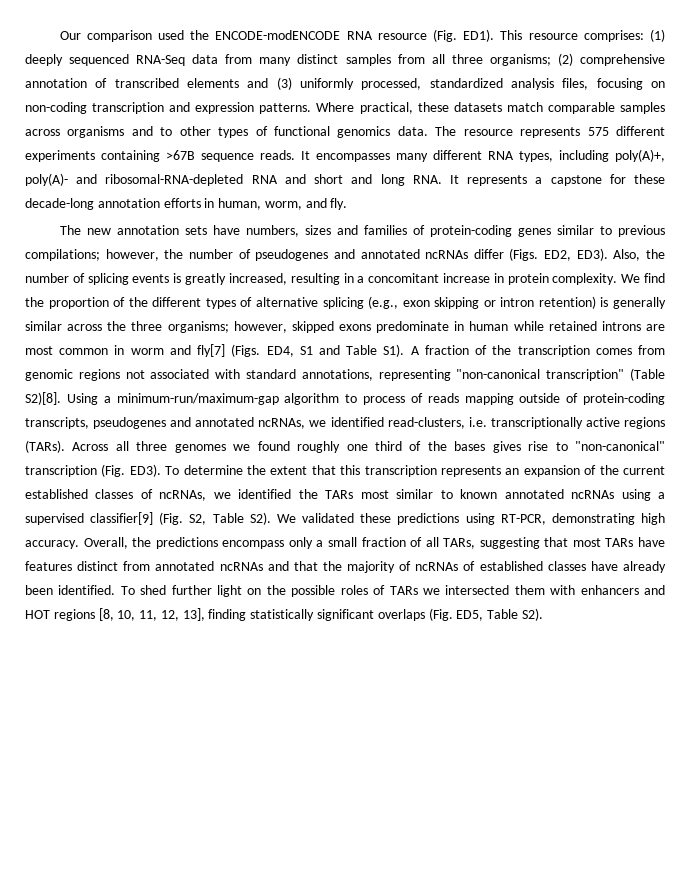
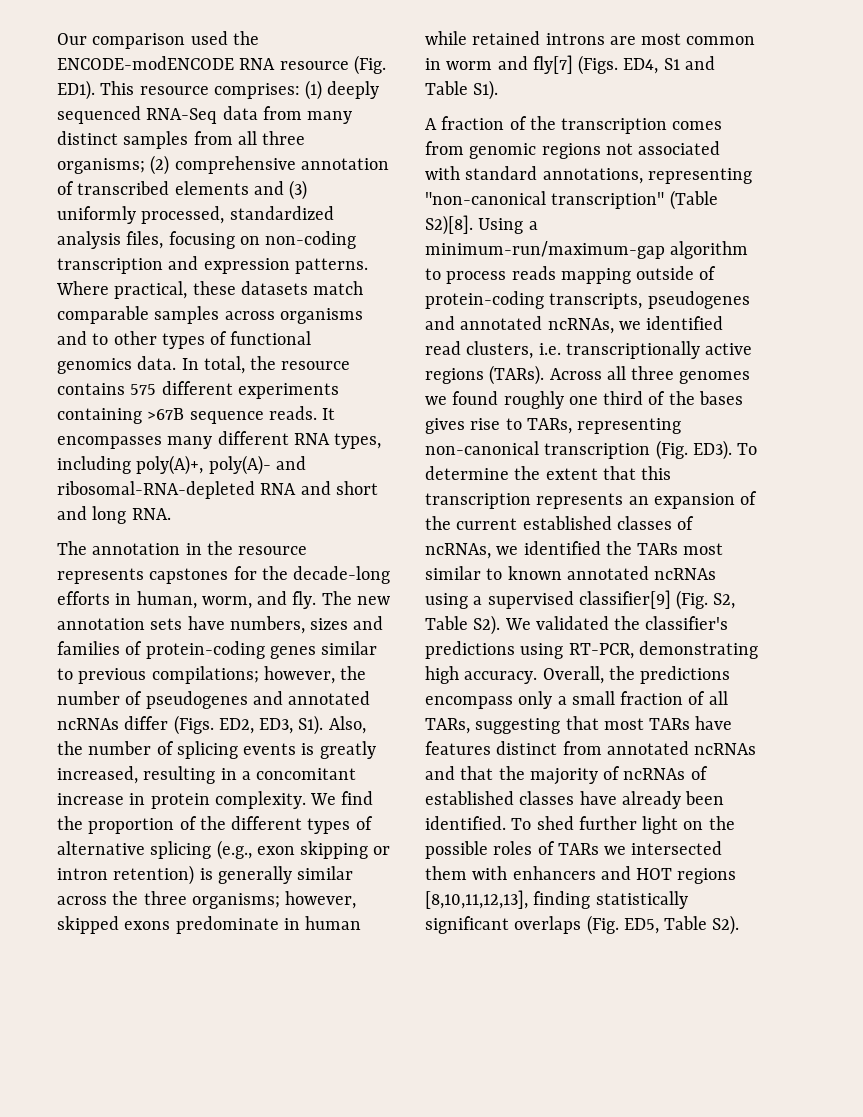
- The resource represents 575 different experiments containing >67B sequence reads.
+ In total, the resource contains 575 different experiments containing >67B sequence reads.
- It encompasses many different RNA types, including poly(A)+, poly(A)- and ribosomal-RNA-depleted RNA and short and long RNA. It represents a capstone for these decade-long annotation efforts in human, worm, and fly.
- The new annotation sets have numbers, sizes and families of protein-coding genes similar to previous compilations;
+ It encompasses many different RNA types, including poly(A)+, poly(A)- and ribosomal-RNA-depleted RNA and short and long RNA.
+ The annotation in the resource represents capstones for the decade-long efforts in human, worm, and fly. The new annotation sets have numbers, sizes and families of protein-coding genes similar to previous compilations;
- however, the number of pseudogenes and annotated ncRNAs differ (Figs. ED2, ED3). Also, the number of splicing events is greatly increased, resulting in a concomitant increase in protein complexity.
+ however, the number of pseudogenes and annotated ncRNAs differ (Figs. ED2, ED3, S1). Also, the number of splicing events is greatly increased, resulting in a concomitant increase in protein complexity.
- however, skipped exons predominate in human while retained introns are most common in worm and fly[7] (Figs. ED4, S1 and Table S1). A fraction of the transcription comes from genomic regions not associated with standard annotations, representing "non-canonical transcription" (Table S2)[8].
+ however, skipped exons predominate in human while retained introns are most common in worm and fly[7] (Figs. ED4, S1 and Table S1).
+ A fraction of the transcription comes from genomic regions not associated with standard annotations, representing "non-canonical transcription" (Table S2)[8].
- Using a minimum-run/maximum-gap algorithm to process of reads mapping outside of protein-coding transcripts, pseudogenes and annotated ncRNAs, we identified read-clusters, i.e. transcriptionally active regions (TARs).
+ Using a minimum-run/maximum-gap algorithm to process reads mapping outside of protein-coding transcripts, pseudogenes and annotated ncRNAs, we identified read clusters, i.e. transcriptionally active regions (TARs).
- Across all three genomes we found roughly one third of the bases gives rise to "non-canonical" transcription (Fig. ED3).
+ Across all three genomes we found roughly one third of the bases gives rise to TARs, representing non-canonical transcription (Fig. ED3).
- To determine the extent that this transcription represents an expansion of the current established classes of ncRNAs, we identified the TARs most similar to known annotated ncRNAs using a supervised classifier[9] (Fig. S2, Table S2). We validated these predictions using RT-PCR, demonstrating high accuracy.
+ To determine the extent that this transcription represents an expansion of the current established classes of ncRNAs, we identified the TARs most similar to known annotated ncRNAs using a supervised classifier[9] (Fig. S2, Table S2). We validated the classifier's predictions using RT-PCR, demonstrating high accuracy.
- To shed further light on the possible roles of TARs we intersected them with enhancers and HOT regions [8, 10, 11, 12, 13], finding statistically significant overlaps (Fig. ED5, Table S2).
+ To shed further light on the possible roles of TARs we intersected them with enhancers and HOT regions [8,10,11,12,13], finding statistically significant overlaps (Fig. ED5, Table S2).

